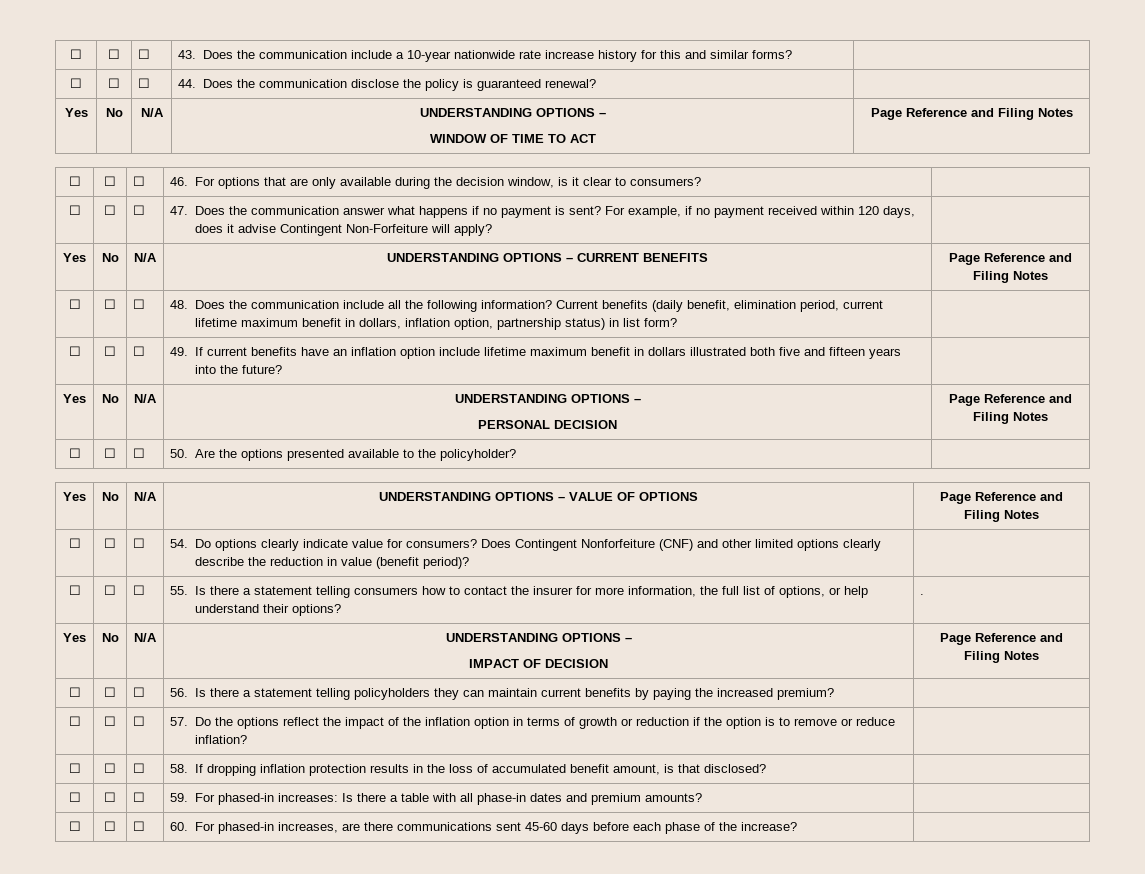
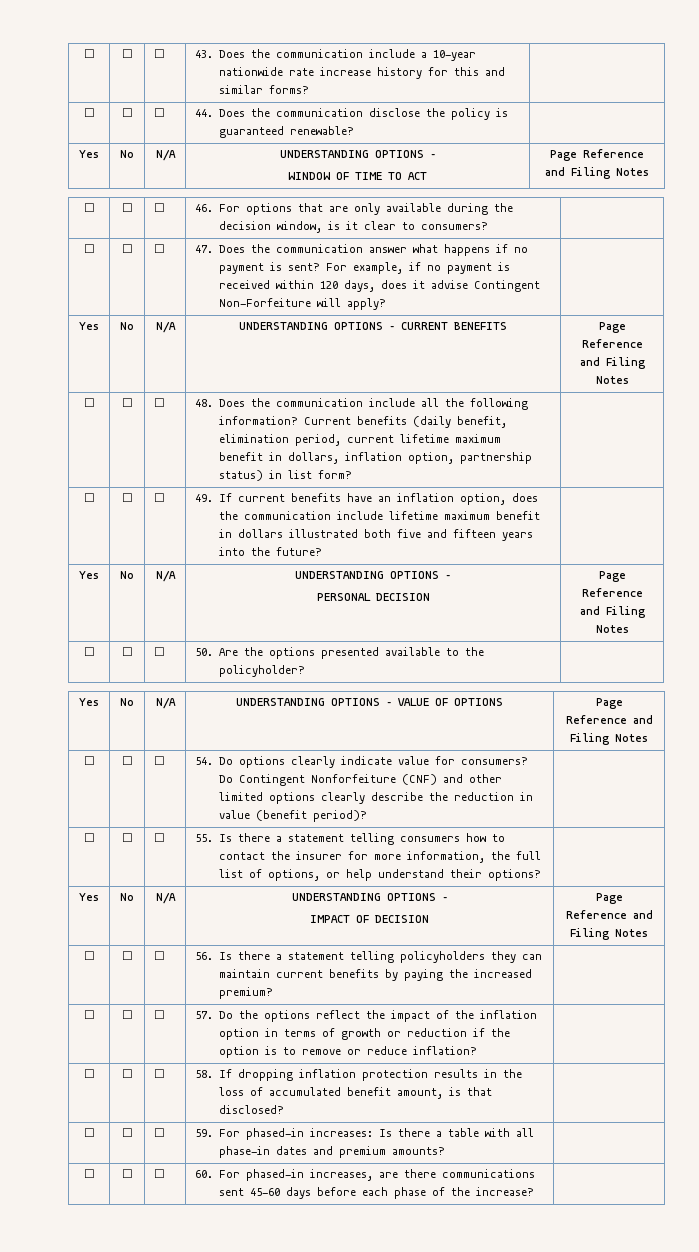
- ☐ | ☐ | ☐ | 44. Does the communication disclose the policy is guaranteed renewal? |
+ ☐ | ☐ | ☐ | 44. Does the communication disclose the policy is guaranteed renewable? |
- ☐ | ☐ | ☐ | 47. Does the communication answer what happens if no payment is sent? For example, if no payment received within 120 days, does it advise Contingent Non-Forfeiture will apply? |
+ ☐ | ☐ | ☐ | 47. Does the communication answer what happens if no payment is sent? For example, if no payment is received within 120 days, does it advise Contingent Non-Forfeiture will apply? |
- ☐ | ☐ | ☐ | 49. If current benefits have an inflation option include lifetime maximum benefit in dollars illustrated both five and fifteen years into the future? |
+ ☐ | ☐ | ☐ | 49. If current benefits have an inflation option, does the communication include lifetime maximum benefit in dollars illustrated both five and fifteen years into the future? |
- ☐ | ☐ | ☐ | 54. Do options clearly indicate value for consumers? Does Contingent Nonforfeiture (CNF) and other limited options clearly describe the reduction in value (benefit period)? |
+ ☐ | ☐ | ☐ | 54. Do options clearly indicate value for consumers? Do Contingent Nonforfeiture (CNF) and other limited options clearly describe the reduction in value (benefit period)? |
- ☐ | ☐ | ☐ | 55. Is there a statement telling consumers how to contact the insurer for more information, the full list of options, or help understand their options? | .
+ ☐ | ☐ | ☐ | 55. Is there a statement telling consumers how to contact the insurer for more information, the full list of options, or help understand their options? |

